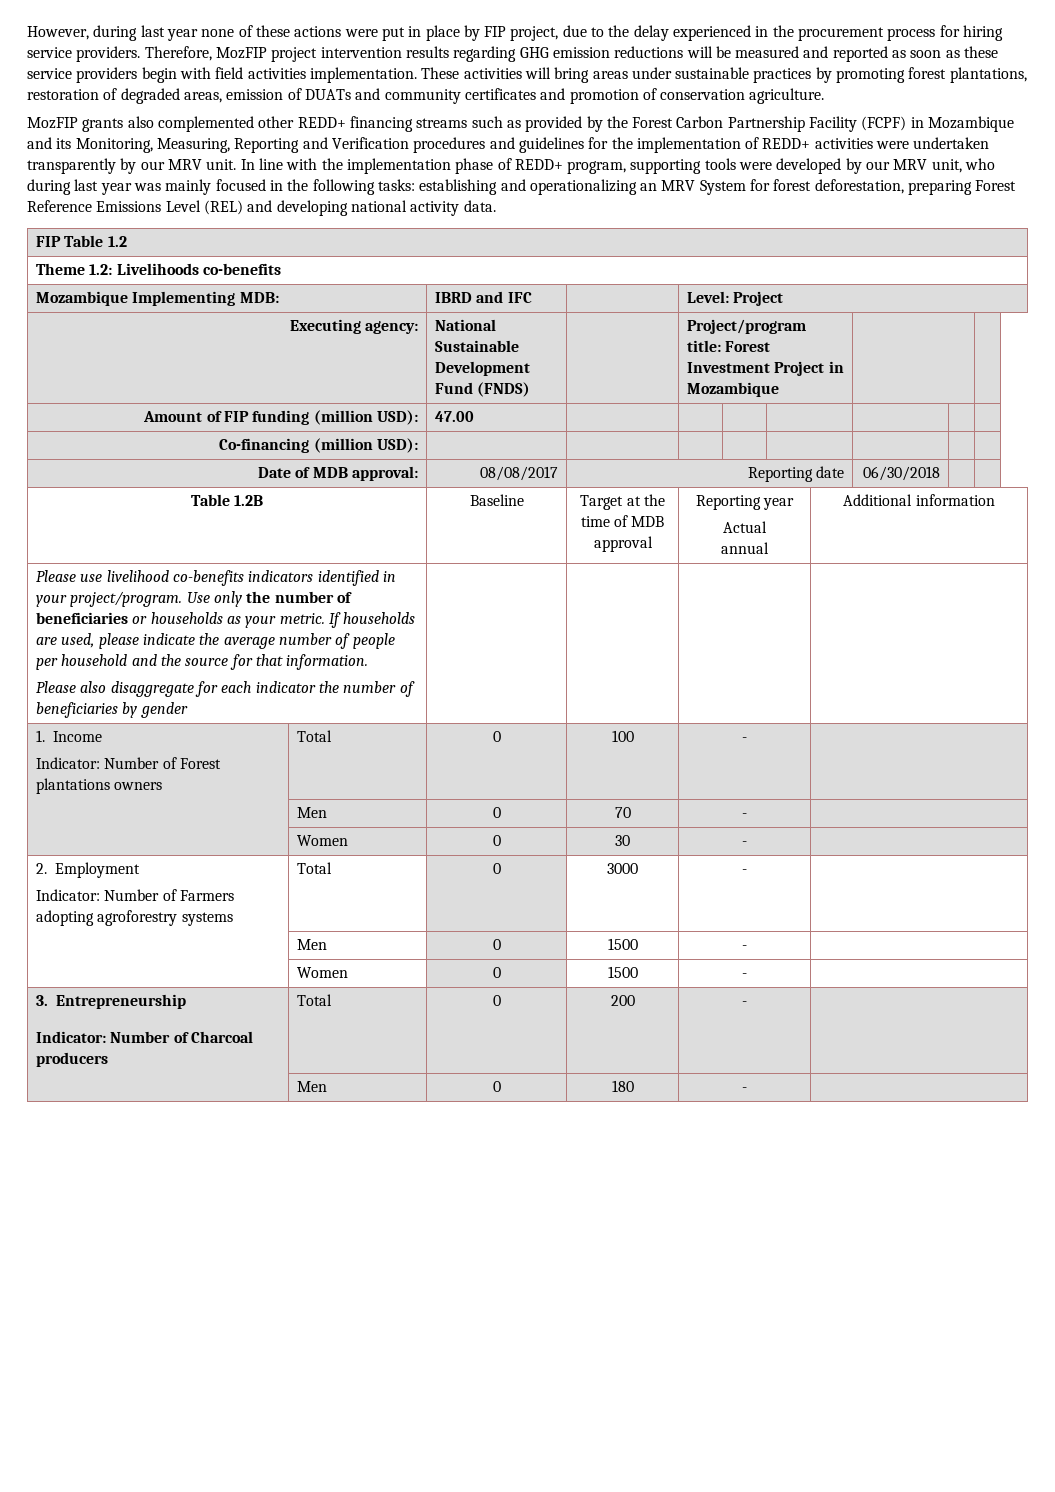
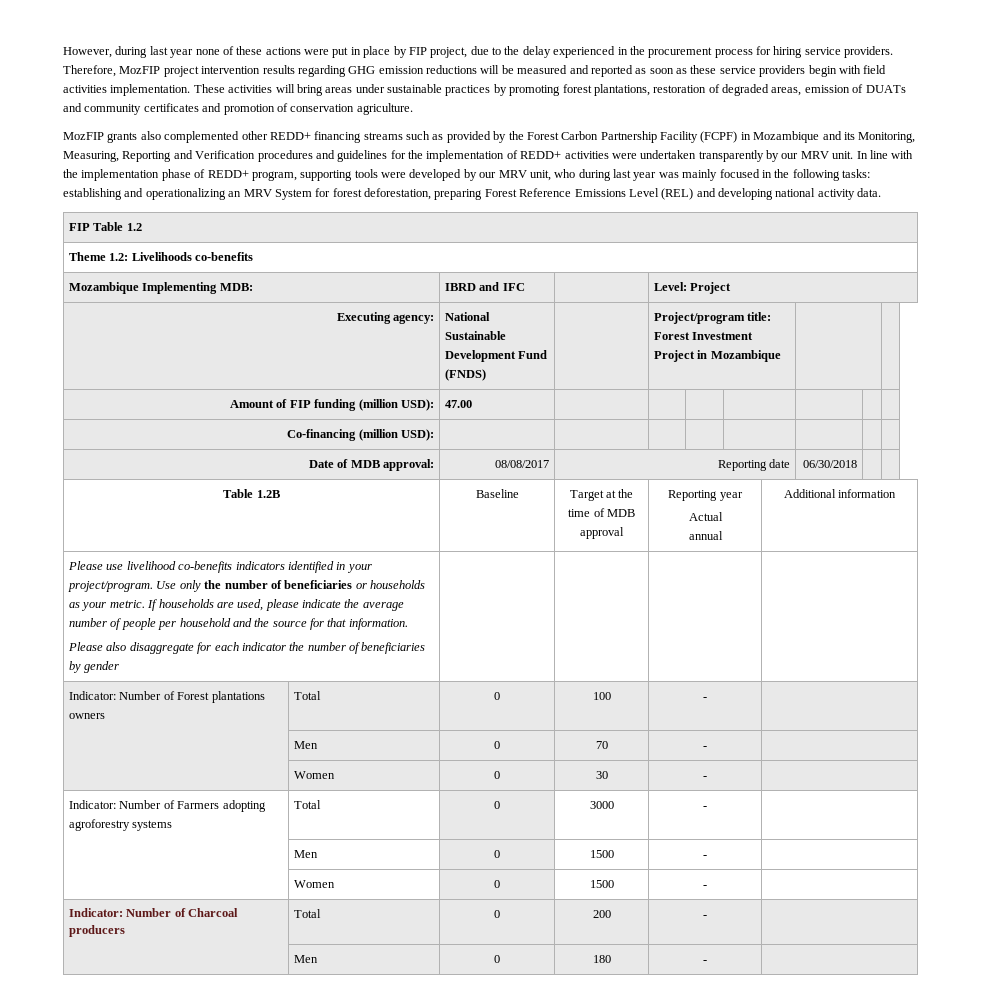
- 1. Income
- 2. Employment
- 3. Entrepreneurship

